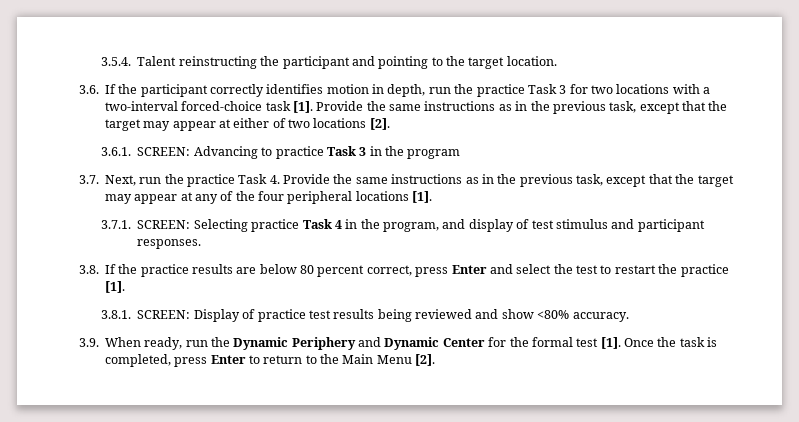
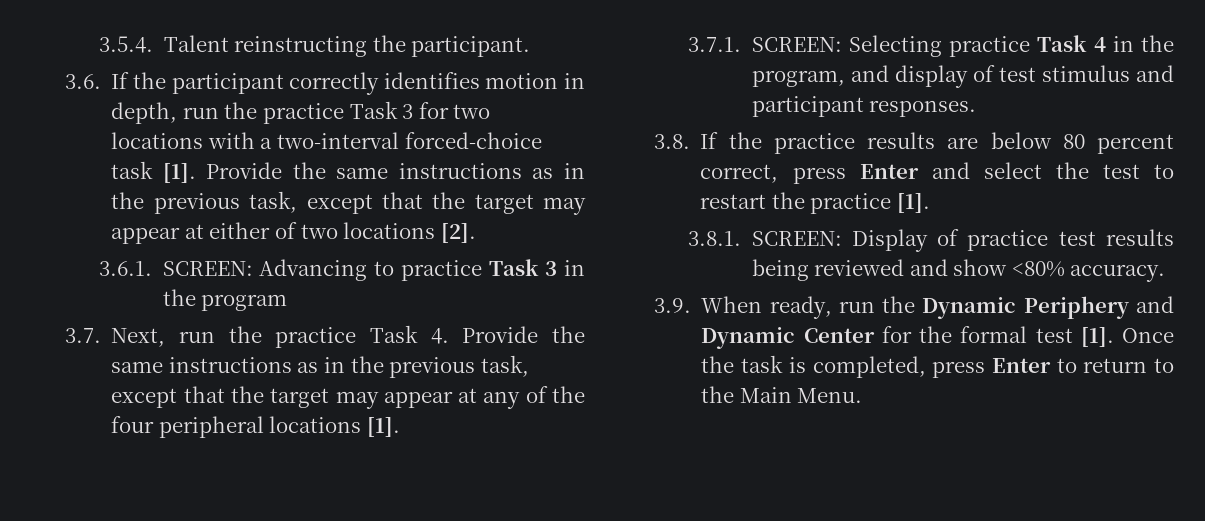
- 3.5.4. Talent reinstructing the participant and pointing to the target location.
+ 3.5.4. Talent reinstructing the participant.
- Once the task is completed, press Enter to return to the Main Menu [2].
+ Once the task is completed, press Enter to return to the Main Menu.

